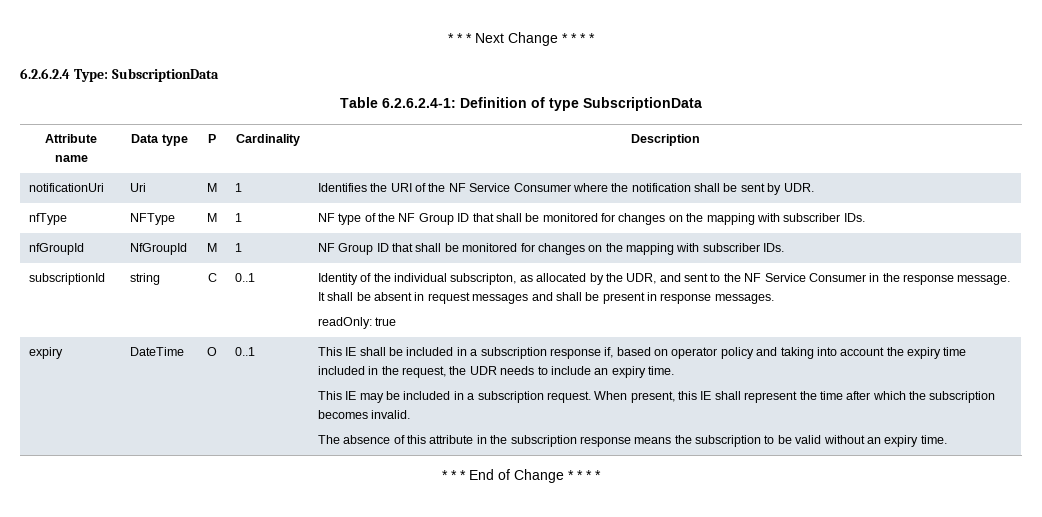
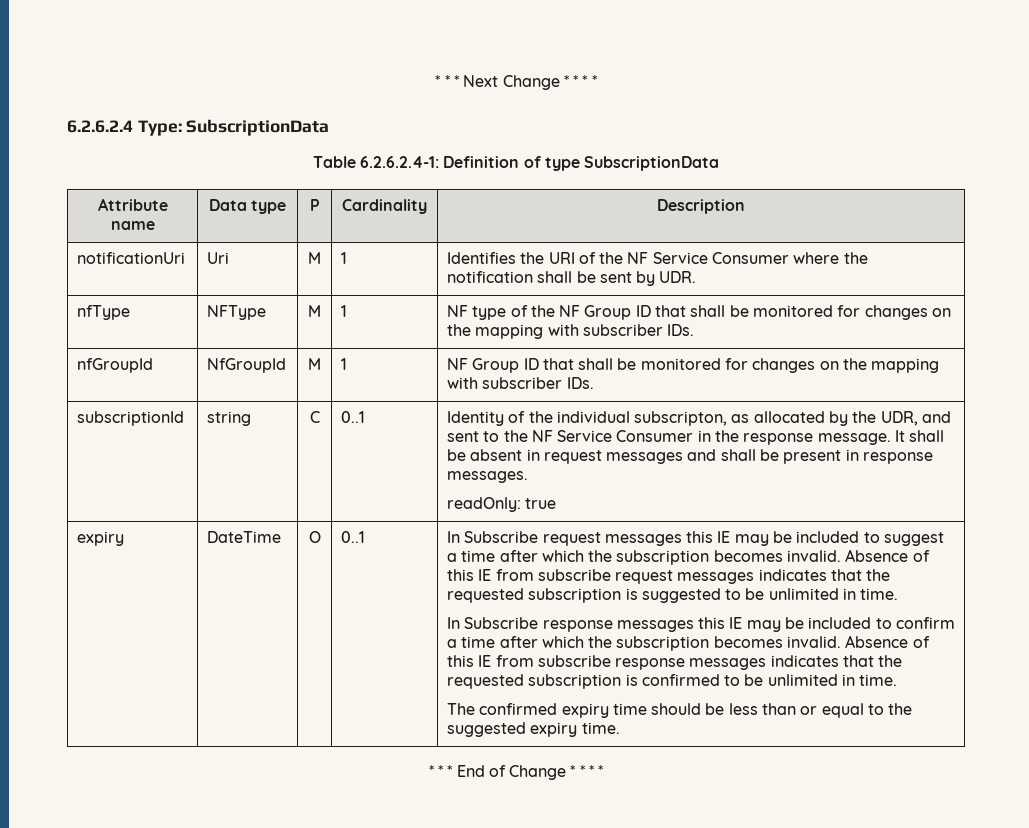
- This IE shall be included in a subscription response if, based on operator policy and taking into account the expiry time included in the request, the UDR needs to include an expiry time.
- This IE may be included in a subscription request. When present, this IE shall represent the time after which the subscription becomes invalid.
- The absence of this attribute in the subscription response means the subscription to be valid without an expiry time.
+ In Subscribe request messages this IE may be included to suggest a time after which the subscription becomes invalid. Absence of this IE from subscribe request messages indicates that the requested subscription is suggested to be unlimited in time.
+ In Subscribe response messages this IE may be included to confirm a time after which the subscription becomes invalid. Absence of this IE from subscribe response messages indicates that the requested subscription is confirmed to be unlimited in time.
+ The confirmed expiry time should be less than or equal to the suggested expiry time.

